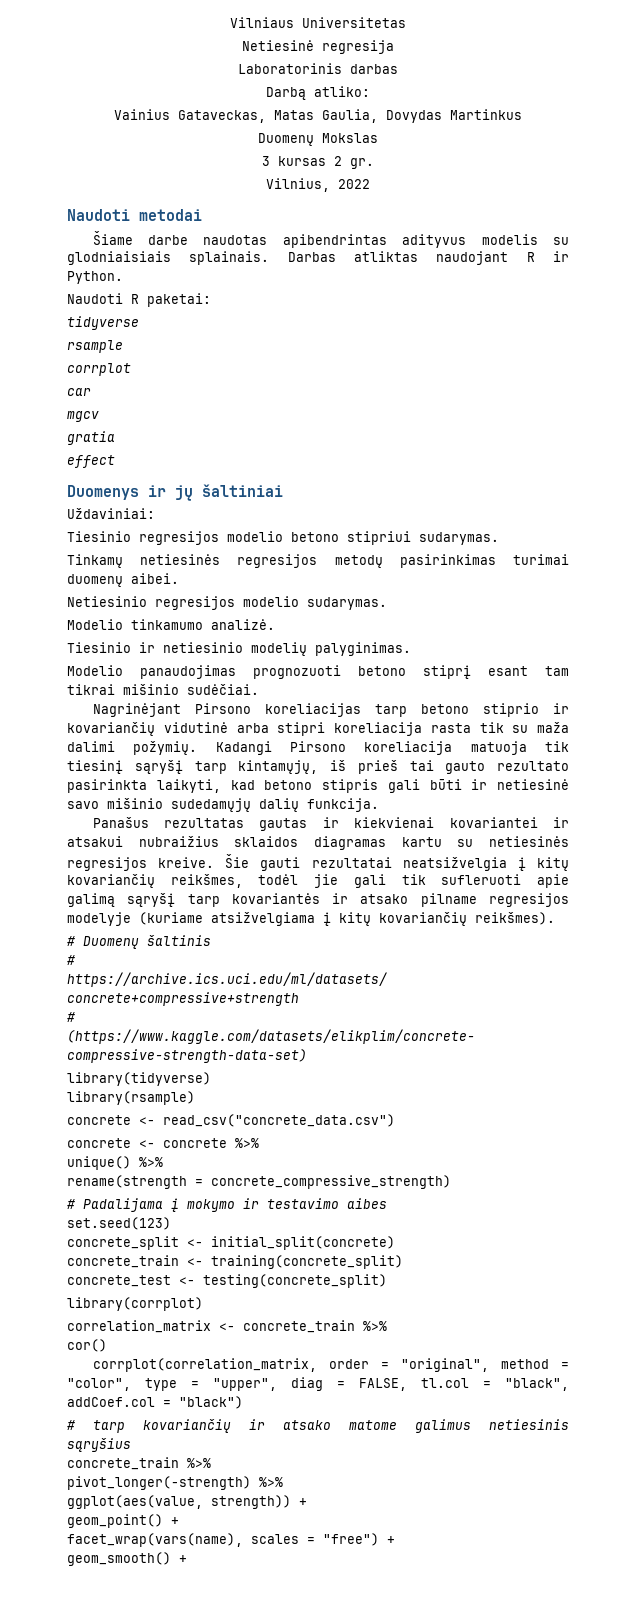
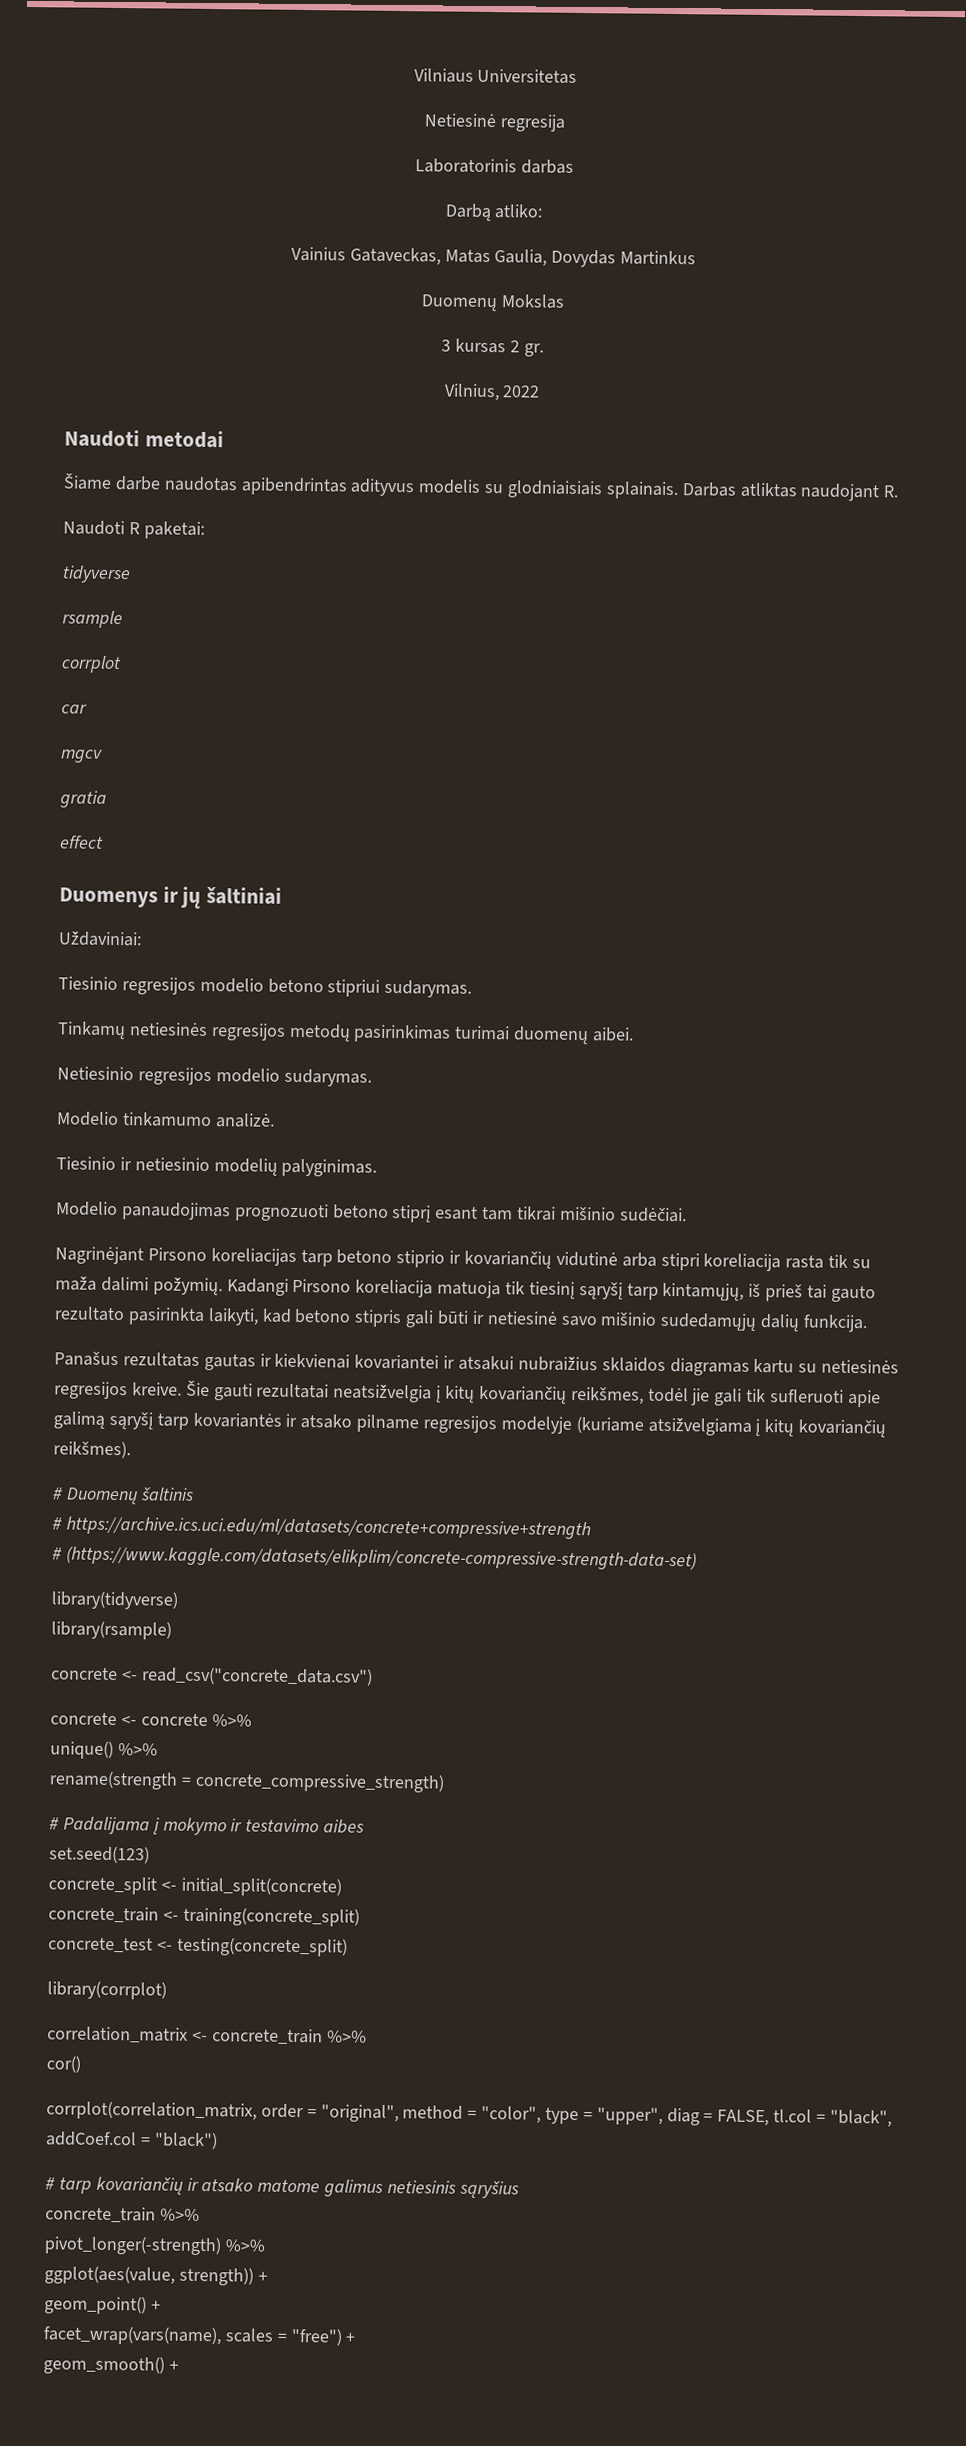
- Darbas atliktas naudojant R ir Python.
+ Darbas atliktas naudojant R.

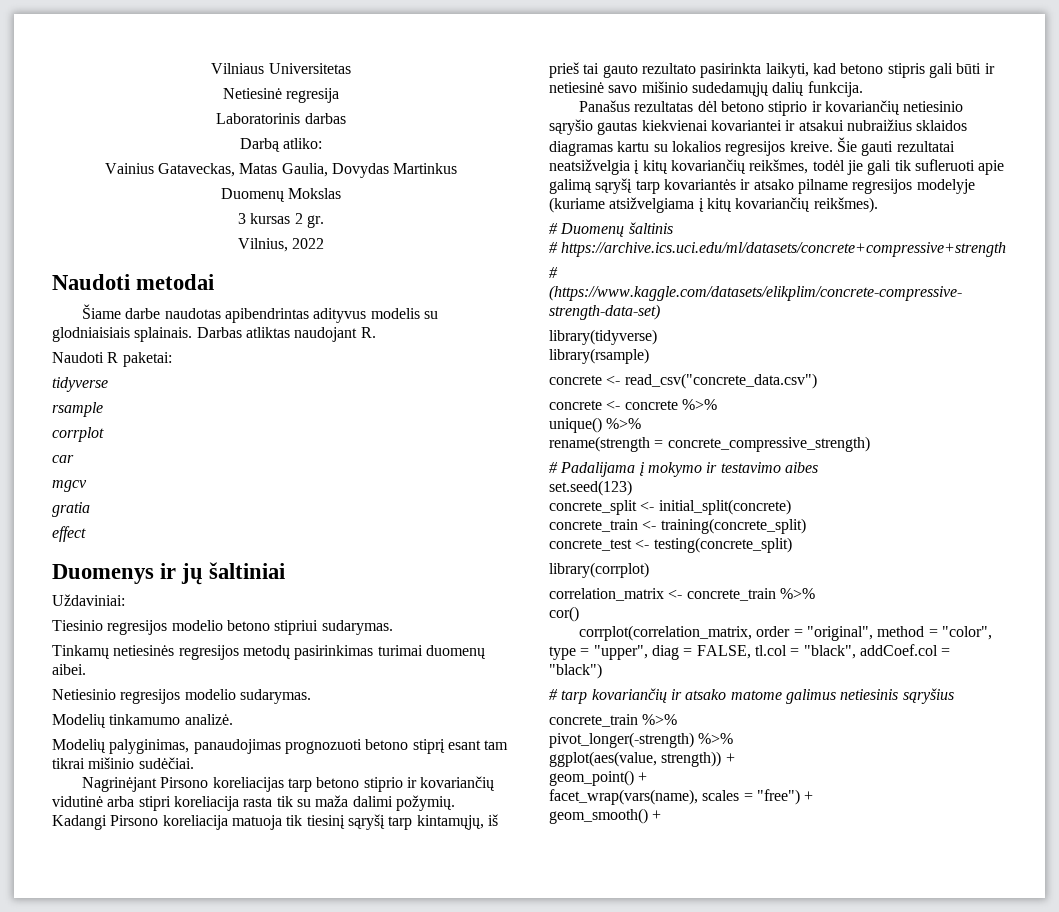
- Modelio tinkamumo analizė.
+ Modelių tinkamumo analizė.
- Tiesinio ir netiesinio modelių palyginimas.
- Modelio panaudojimas prognozuoti betono stiprį esant tam tikrai mišinio sudėčiai.
+ Modelių palyginimas, panaudojimas prognozuoti betono stiprį esant tam tikrai mišinio sudėčiai.
- Panašus rezultatas gautas ir kiekvienai kovariantei ir atsakui nubraižius sklaidos diagramas kartu su netiesinės regresijos kreive.
+ Panašus rezultatas dėl betono stiprio ir kovariančių netiesinio sąryšio gautas kiekvienai kovariantei ir atsakui nubraižius sklaidos diagramas kartu su lokalios regresijos kreive.

